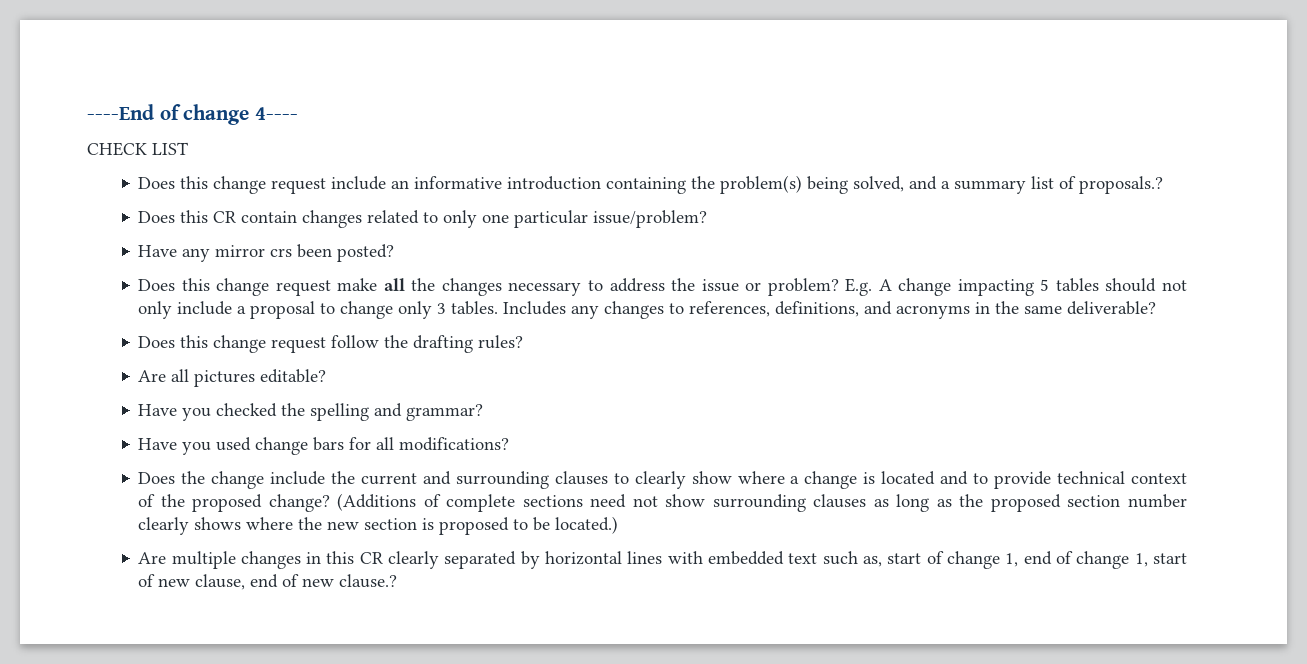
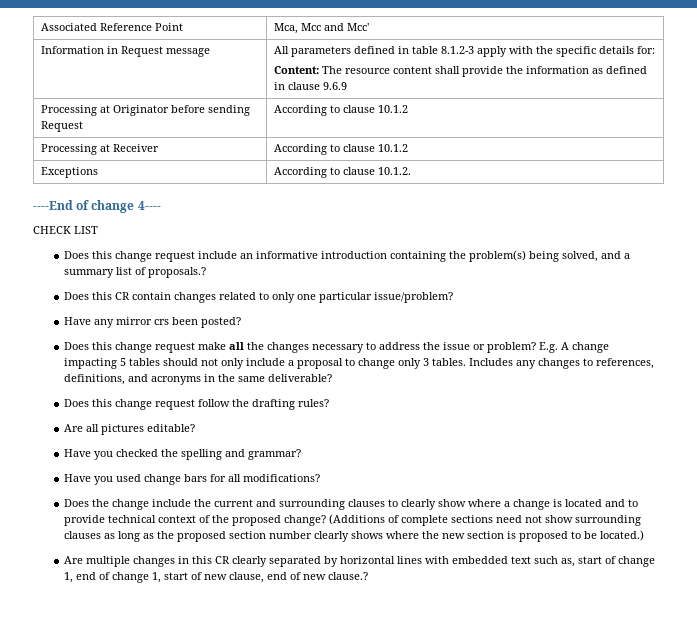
+ Associated Reference Point | Mca, Mcc and Mcc'
+ Information in Request message | All parameters defined in table 8.1.2-3 apply with the specific details for:
+ Content: The resource content shall provide the information as defined in clause 9.6.9
+ Processing at Originator before sending Request | According to clause 10.1.2
+ Processing at Receiver | According to clause 10.1.2
+ Exceptions | According to clause 10.1.2.

